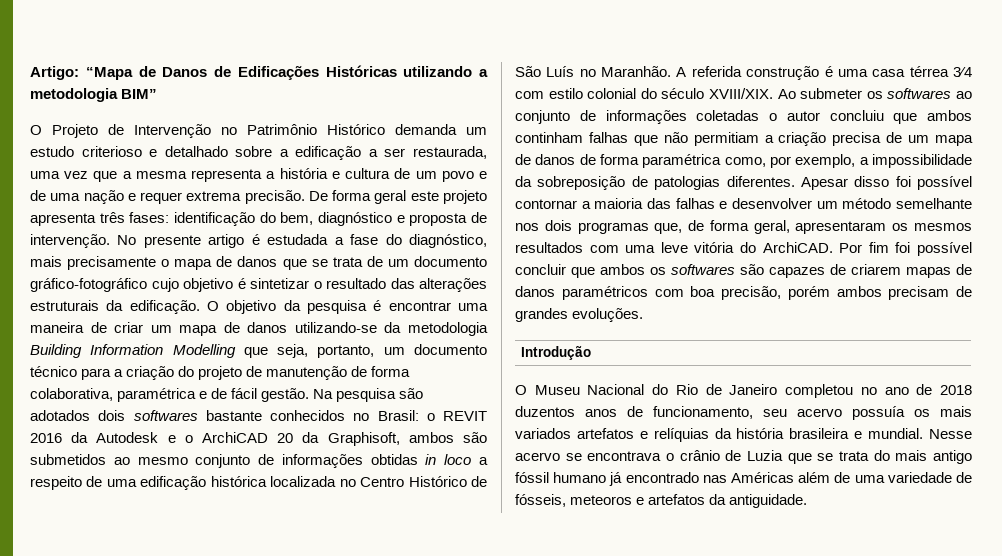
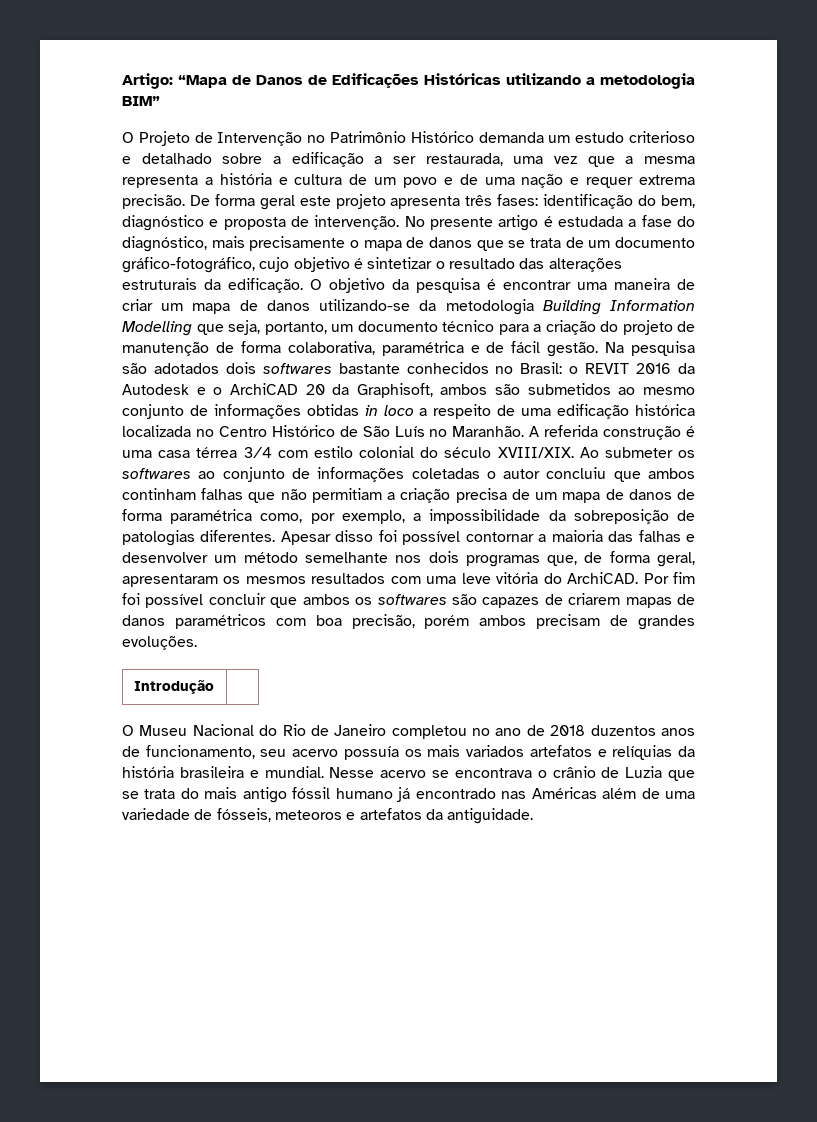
- No presente artigo é estudada a fase do diagnóstico, mais precisamente o mapa de danos que se trata de um documento gráfico-fotográfico cujo objetivo é sintetizar o resultado das alterações estruturais da edificação.
+ No presente artigo é estudada a fase do diagnóstico, mais precisamente o mapa de danos que se trata de um documento gráfico-fotográfico, cujo objetivo é sintetizar o resultado das alterações estruturais da edificação.

